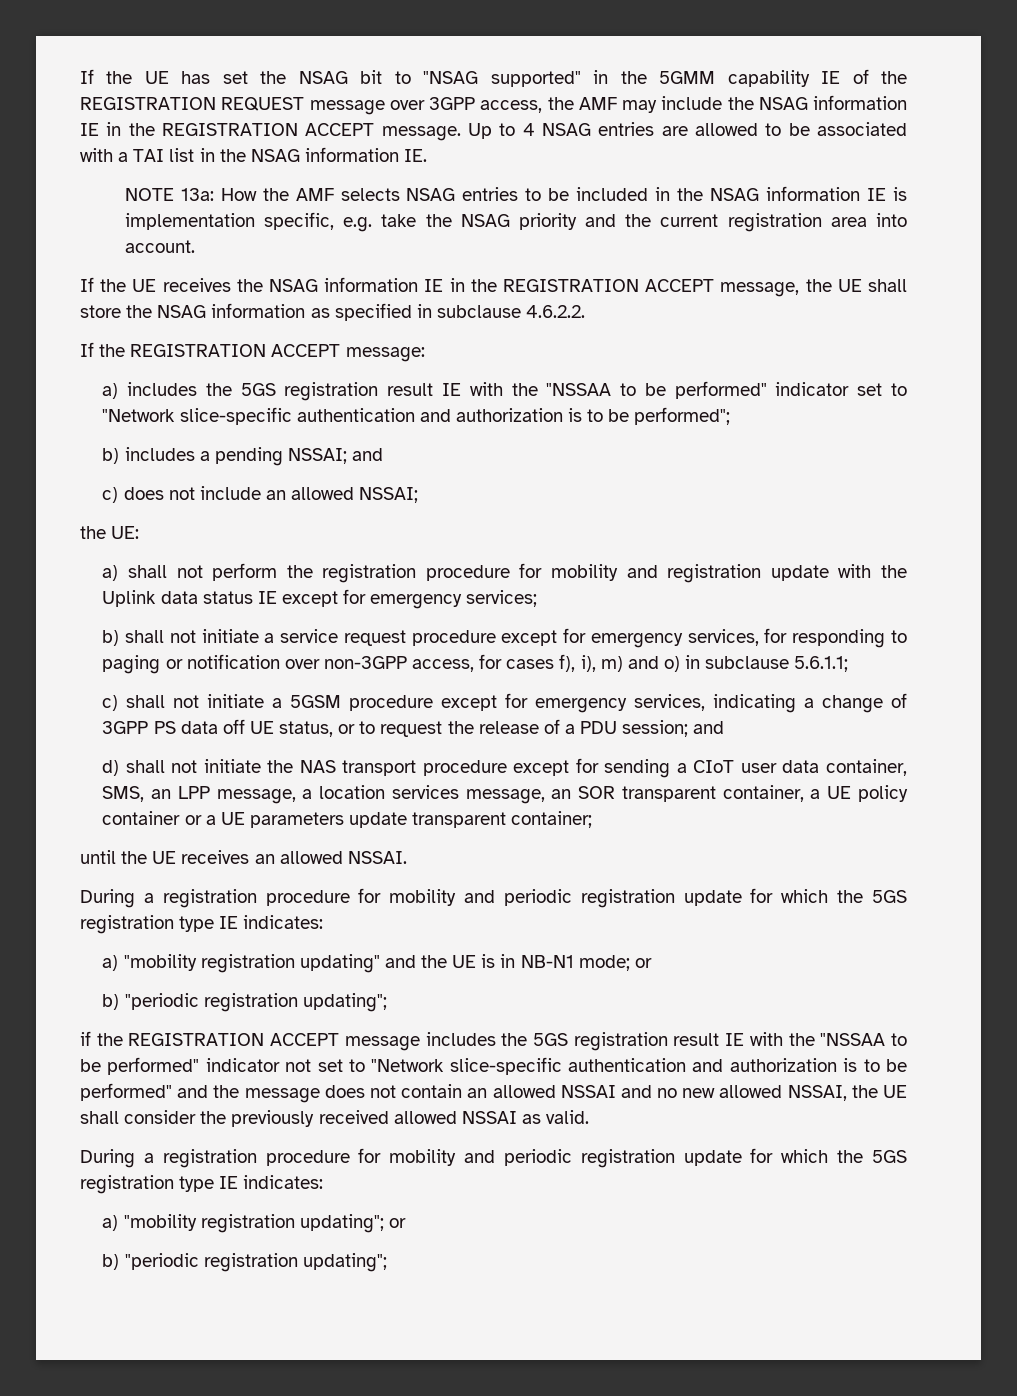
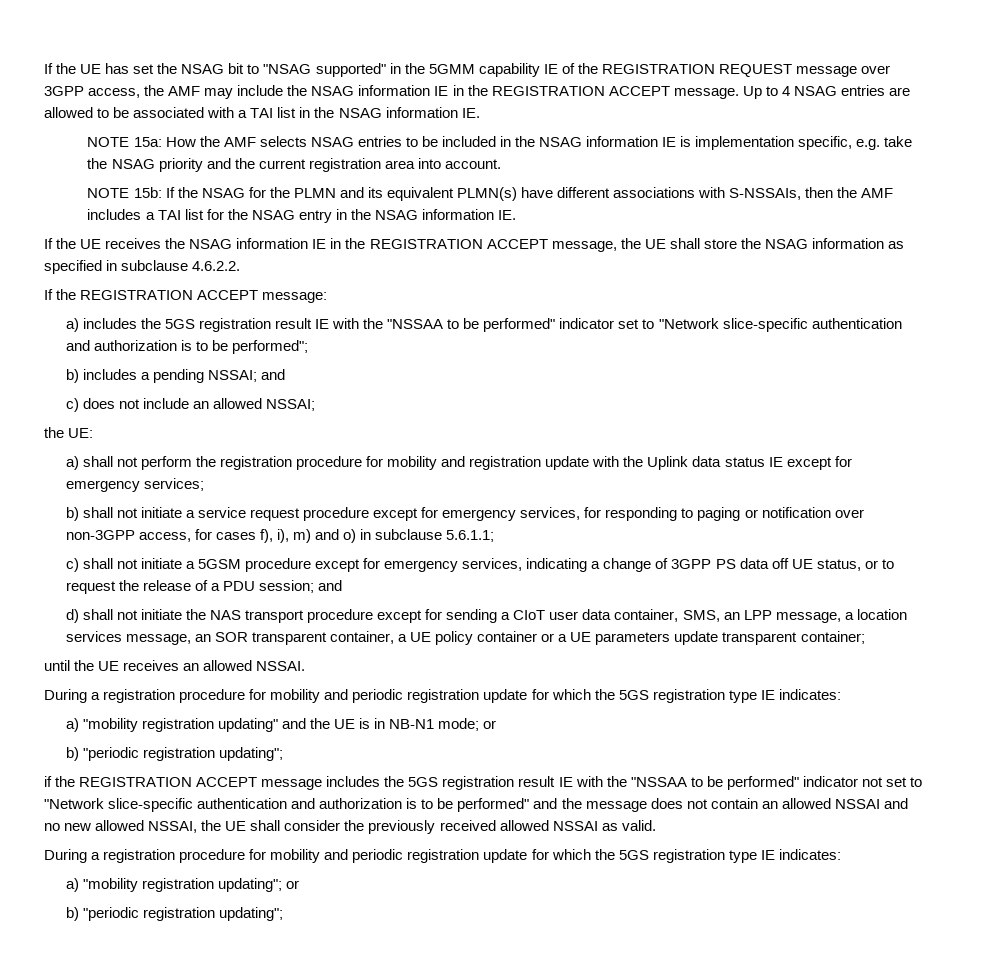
- NOTE 13a: How the AMF selects NSAG entries to be included in the NSAG information IE is implementation specific, e.g. take the NSAG priority and the current registration area into account.
+ NOTE 15a: How the AMF selects NSAG entries to be included in the NSAG information IE is implementation specific, e.g. take the NSAG priority and the current registration area into account.
+ NOTE 15b: If the NSAG for the PLMN and its equivalent PLMN(s) have different associations with S-NSSAIs, then the AMF includes a TAI list for the NSAG entry in the NSAG information IE.

